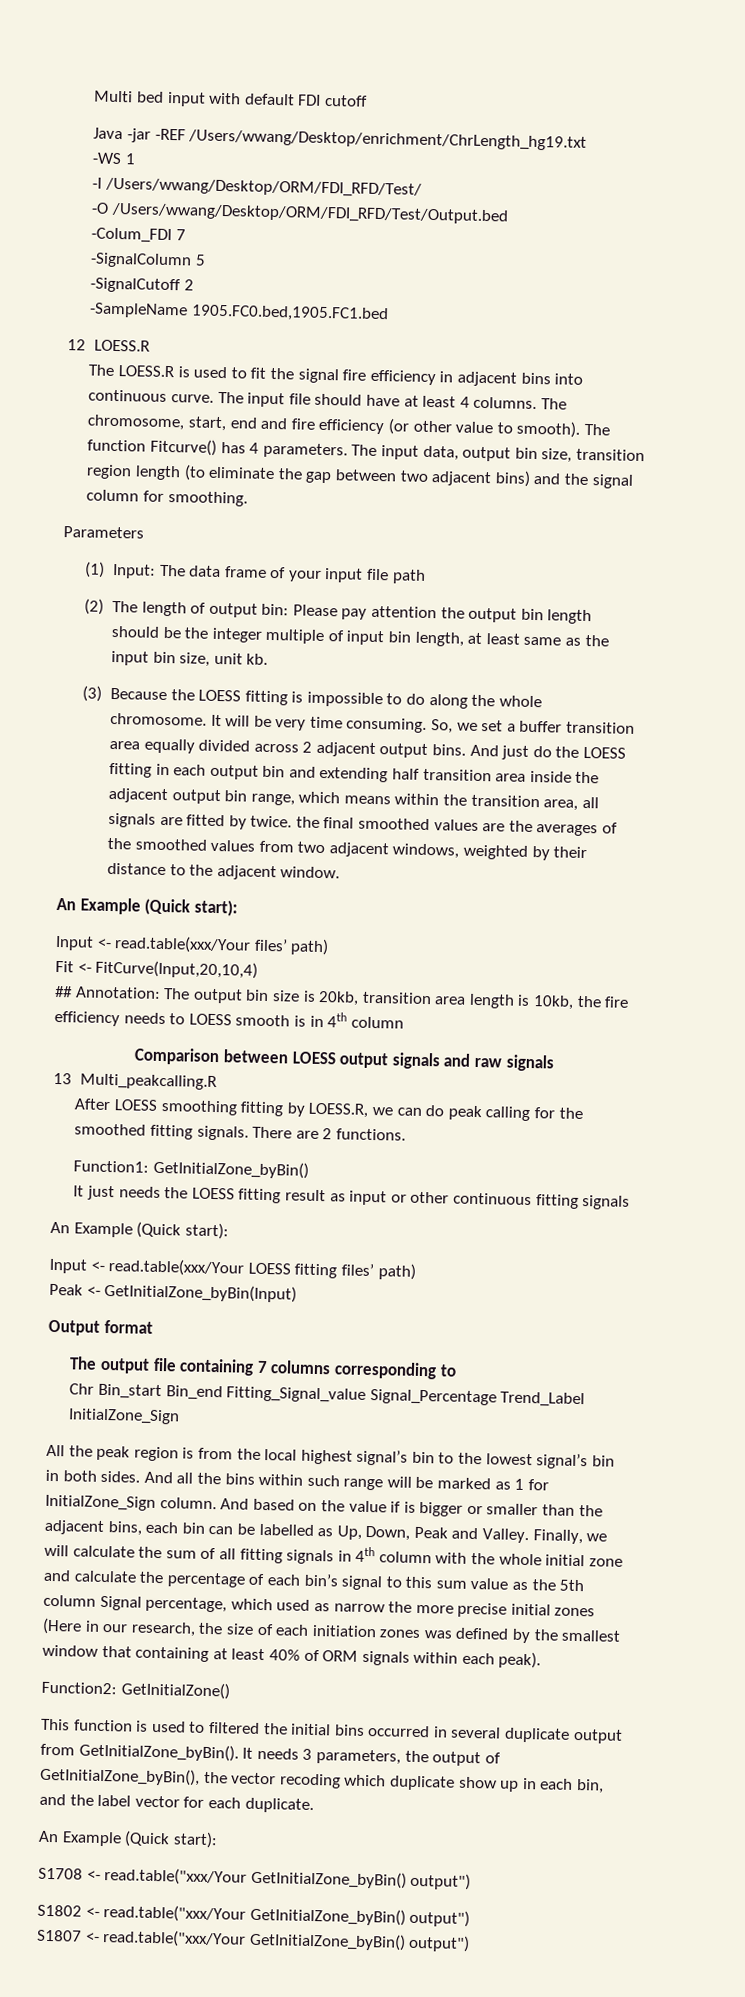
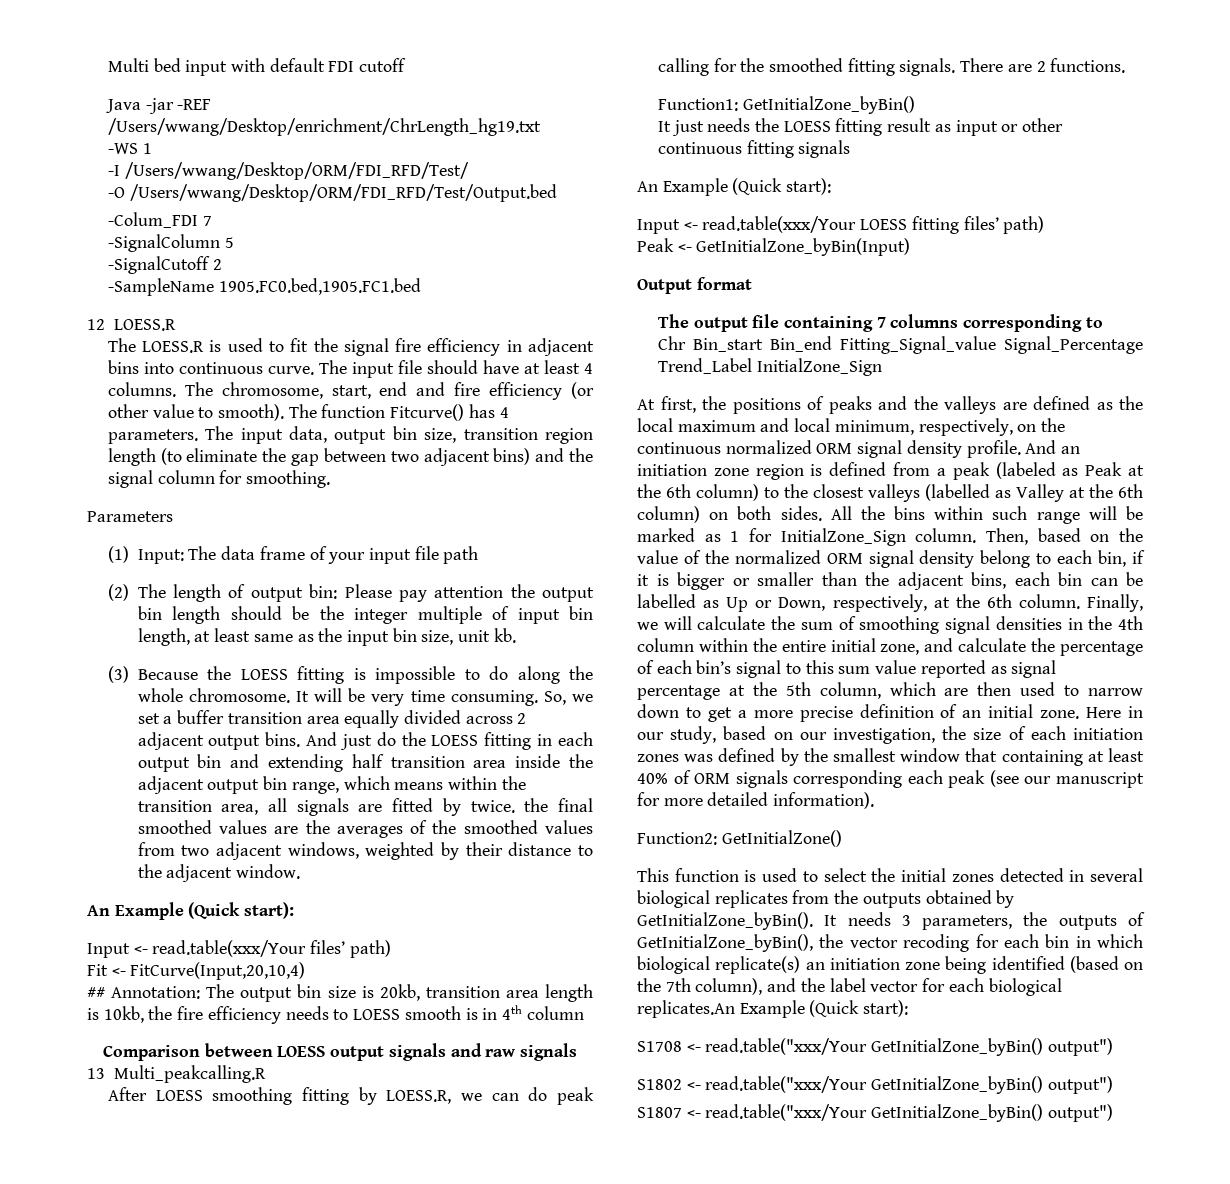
- All the peak region is from the local highest signal’s bin to the lowest signal’s bin in both sides. And all the bins within such range will be marked as 1 for InitialZone_Sign column.
+ At first, the positions of peaks and the valleys are defined as the local maximum and local minimum, respectively, on the continuous normalized ORM signal density profile. And an initiation zone region is defined from a peak (labeled as Peak at the 6th column) to the closest valleys (labelled as Valley at the 6th column) on both sides. All the bins within such range will be marked as 1 for InitialZone_Sign column.
- And based on the value if is bigger or smaller than the adjacent bins, each bin can be labelled as Up, Down, Peak and Valley.
+ Then, based on the value of the normalized ORM signal density belong to each bin, if it is bigger or smaller than the adjacent bins, each bin can be labelled as Up or Down, respectively, at the 6th column.
- Finally, we will calculate the sum of all fitting signals in 4th column with the whole initial zone and calculate the percentage of each bin’s signal to this sum value as the 5th column Signal percentage, which used as narrow the more precise initial zones (Here in our research, the size of each initiation zones was defined by the smallest window that containing at least 40% of ORM signals within each peak).
+ Finally, we will calculate the sum of smoothing signal densities in the 4th column within the entire initial zone, and calculate the percentage of each bin’s signal to this sum value reported as signal percentage at the 5th column, which are then used to narrow down to get a more precise definition of an initial zone. Here in our study, based on our investigation, the size of each initiation zones was defined by the smallest window that containing at least 40% of ORM signals corresponding each peak (see our manuscript for more detailed information).
- This function is used to filtered the initial bins occurred in several duplicate output from GetInitialZone_byBin().
+ This function is used to select the initial zones detected in several biological replicates from the outputs obtained by GetInitialZone_byBin().
- It needs 3 parameters, the output of GetInitialZone_byBin(), the vector recoding which duplicate show up in each bin, and the label vector for each duplicate.
- An Example (Quick start):
+ It needs 3 parameters, the outputs of GetInitialZone_byBin(), the vector recoding for each bin in which biological replicate(s) an initiation zone being identified (based on the 7th column), and the label vector for each biological replicates.An Example (Quick start):

